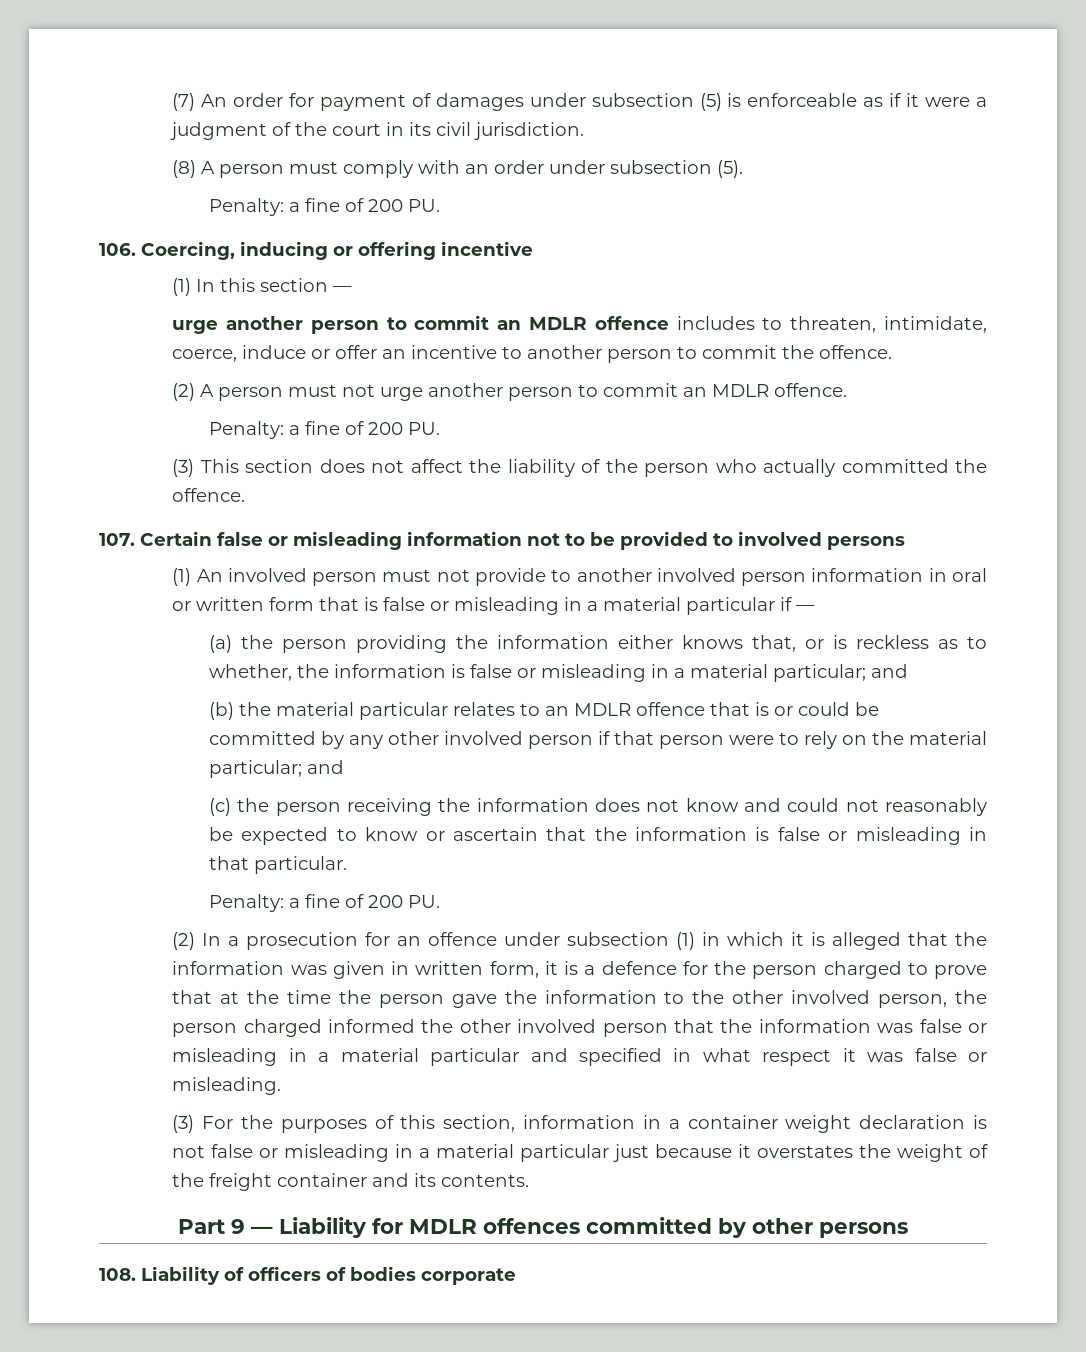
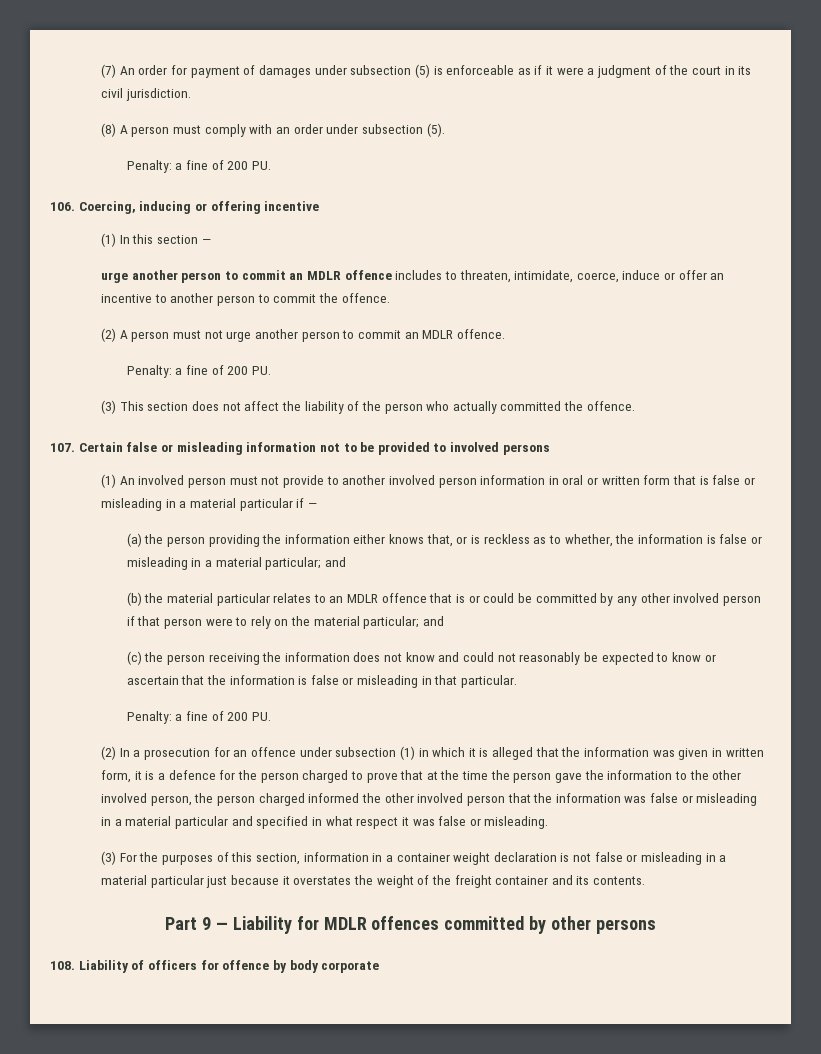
- 108. Liability of officers of bodies corporate
+ 108. Liability of officers for offence by body corporate

